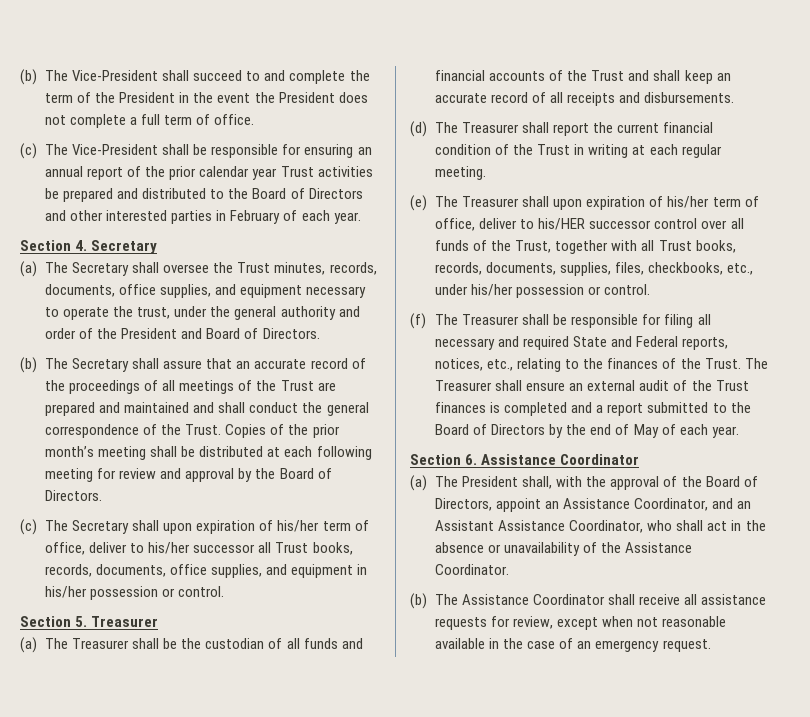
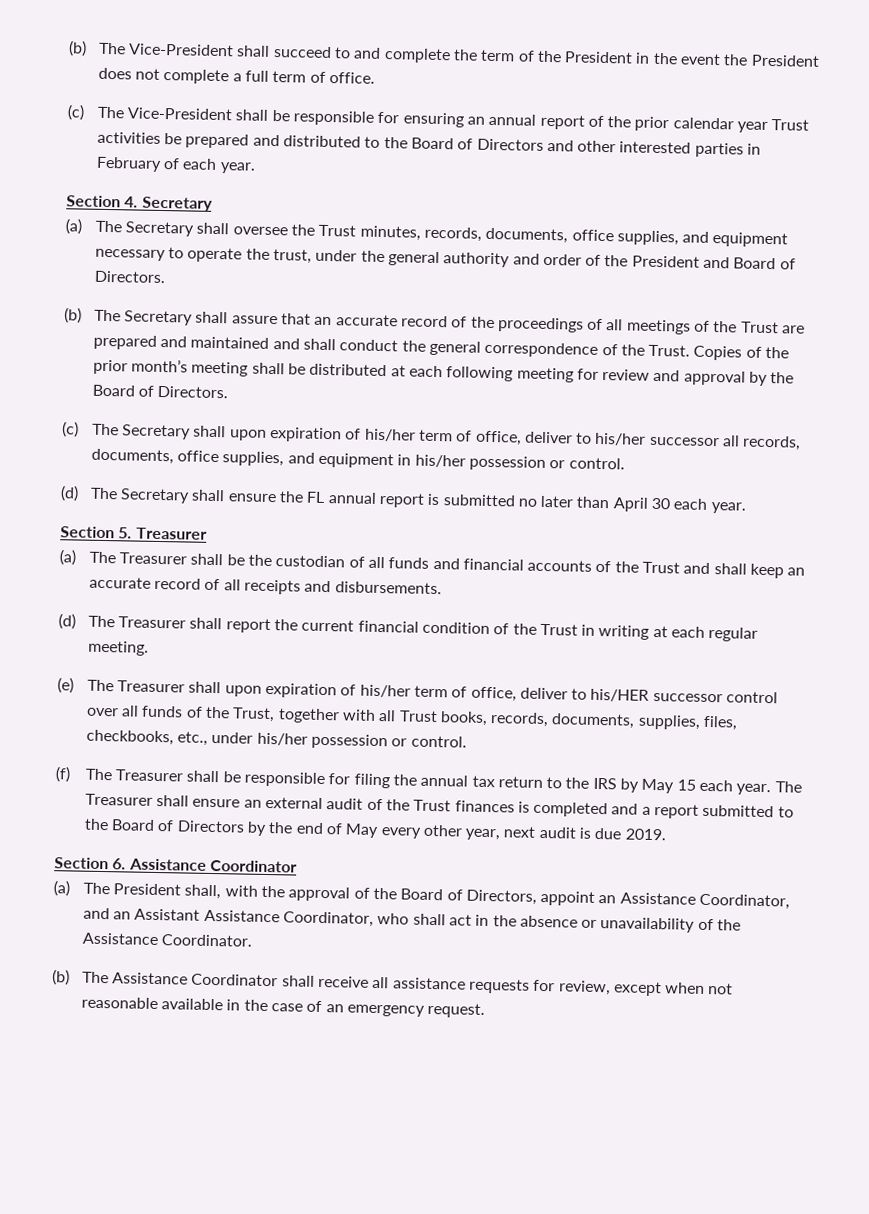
- (c) The Secretary shall upon expiration of his/her term of office, deliver to his/her successor all Trust books, records, documents, office supplies, and equipment in his/her possession or control.
+ (c) The Secretary shall upon expiration of his/her term of office, deliver to his/her successor all records, documents, office supplies, and equipment in his/her possession or control.
+ (d) The Secretary shall ensure the FL annual report is submitted no later than April 30 each year.
- (f) The Treasurer shall be responsible for filing all necessary and required State and Federal reports, notices, etc., relating to the finances of the Trust.
+ (f) The Treasurer shall be responsible for filing the annual tax return to the IRS by May 15 each year.
- The Treasurer shall ensure an external audit of the Trust finances is completed and a report submitted to the Board of Directors by the end of May of each year.
+ The Treasurer shall ensure an external audit of the Trust finances is completed and a report submitted to the Board of Directors by the end of May every other year, next audit is due 2019.

